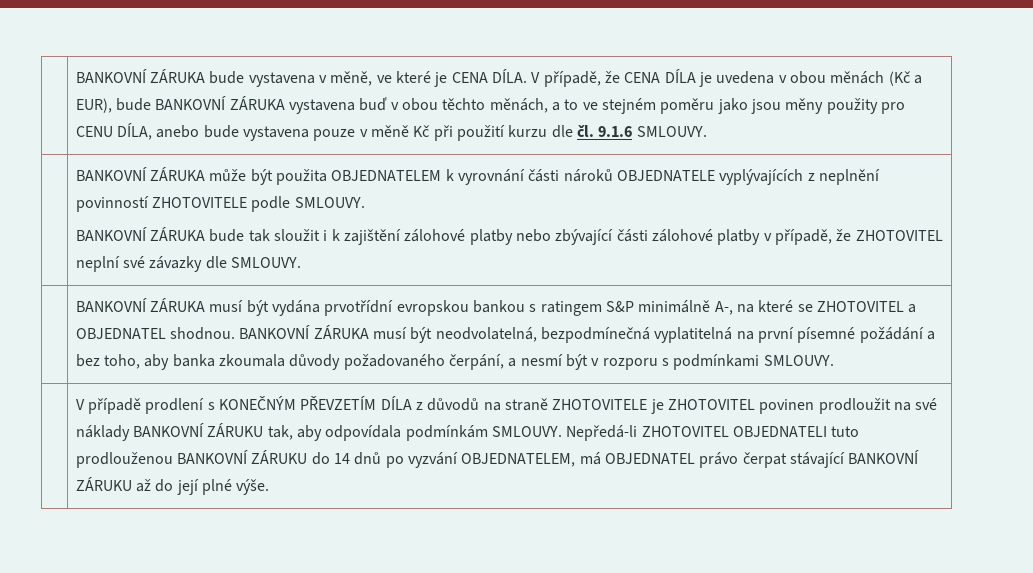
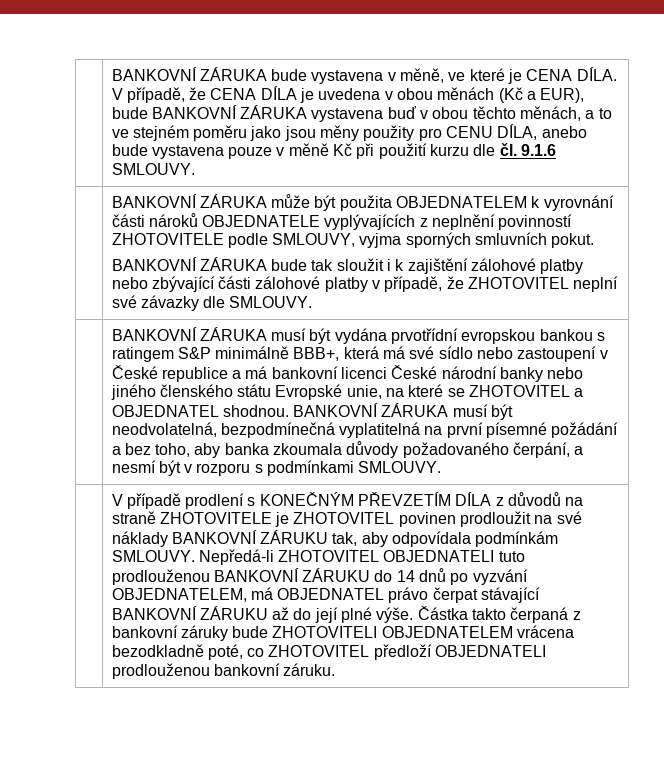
- BANKOVNÍ ZÁRUKA může být použita OBJEDNATELEM k vyrovnání části nároků OBJEDNATELE vyplývajících z neplnění povinností ZHOTOVITELE podle SMLOUVY.
+ BANKOVNÍ ZÁRUKA může být použita OBJEDNATELEM k vyrovnání části nároků OBJEDNATELE vyplývajících z neplnění povinností ZHOTOVITELE podle SMLOUVY, vyjma sporných smluvních pokut.
- BANKOVNÍ ZÁRUKA musí být vydána prvotřídní evropskou bankou s ratingem S&P minimálně A-, na které se ZHOTOVITEL a OBJEDNATEL shodnou.
+ BANKOVNÍ ZÁRUKA musí být vydána prvotřídní evropskou bankou s ratingem S&P minimálně BBB+, která má své sídlo nebo zastoupení v České republice a má bankovní licenci České národní banky nebo jiného členského státu Evropské unie, na které se ZHOTOVITEL a OBJEDNATEL shodnou.
+ Částka takto čerpaná z bankovní záruky bude ZHOTOVITELI OBJEDNATELEM vrácena bezodkladně poté, co ZHOTOVITEL předloží OBJEDNATELI prodlouženou bankovní záruku.

